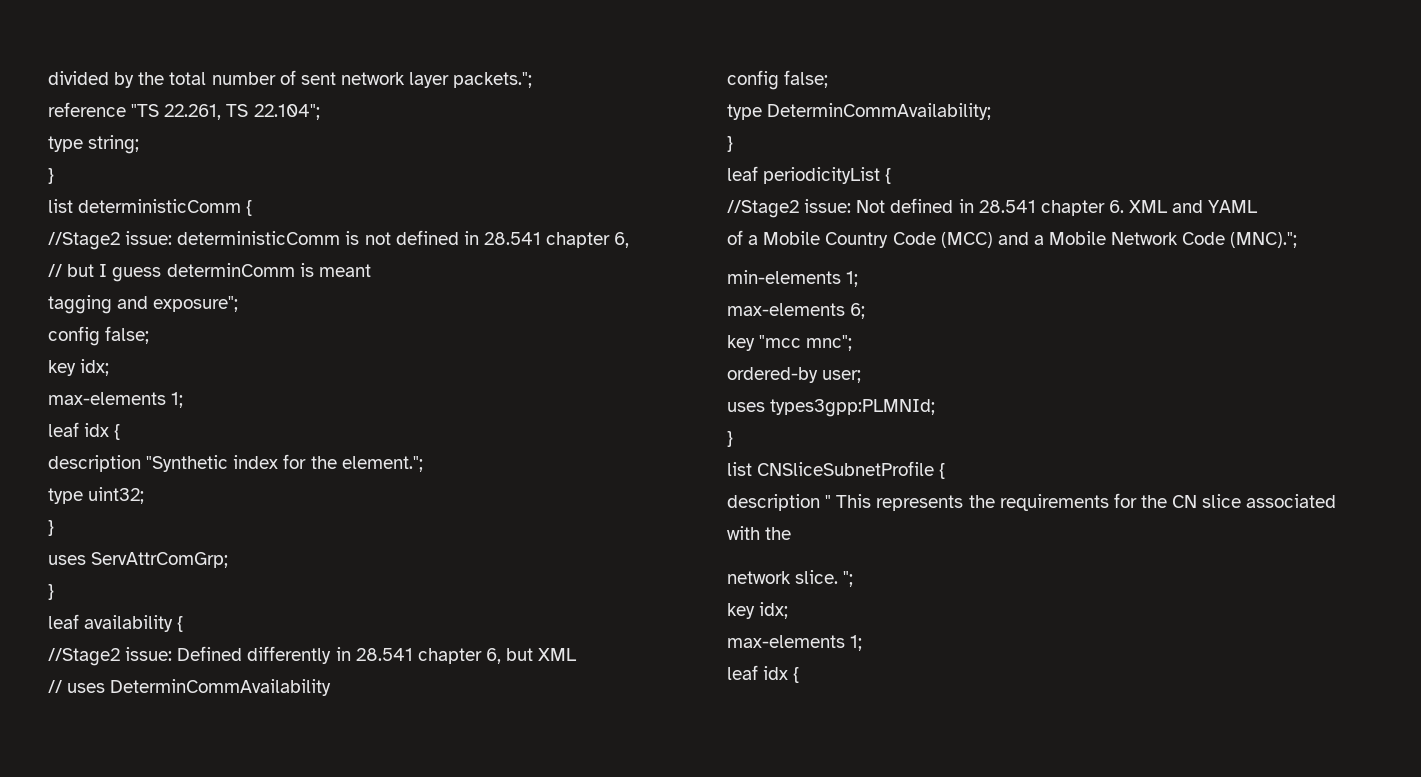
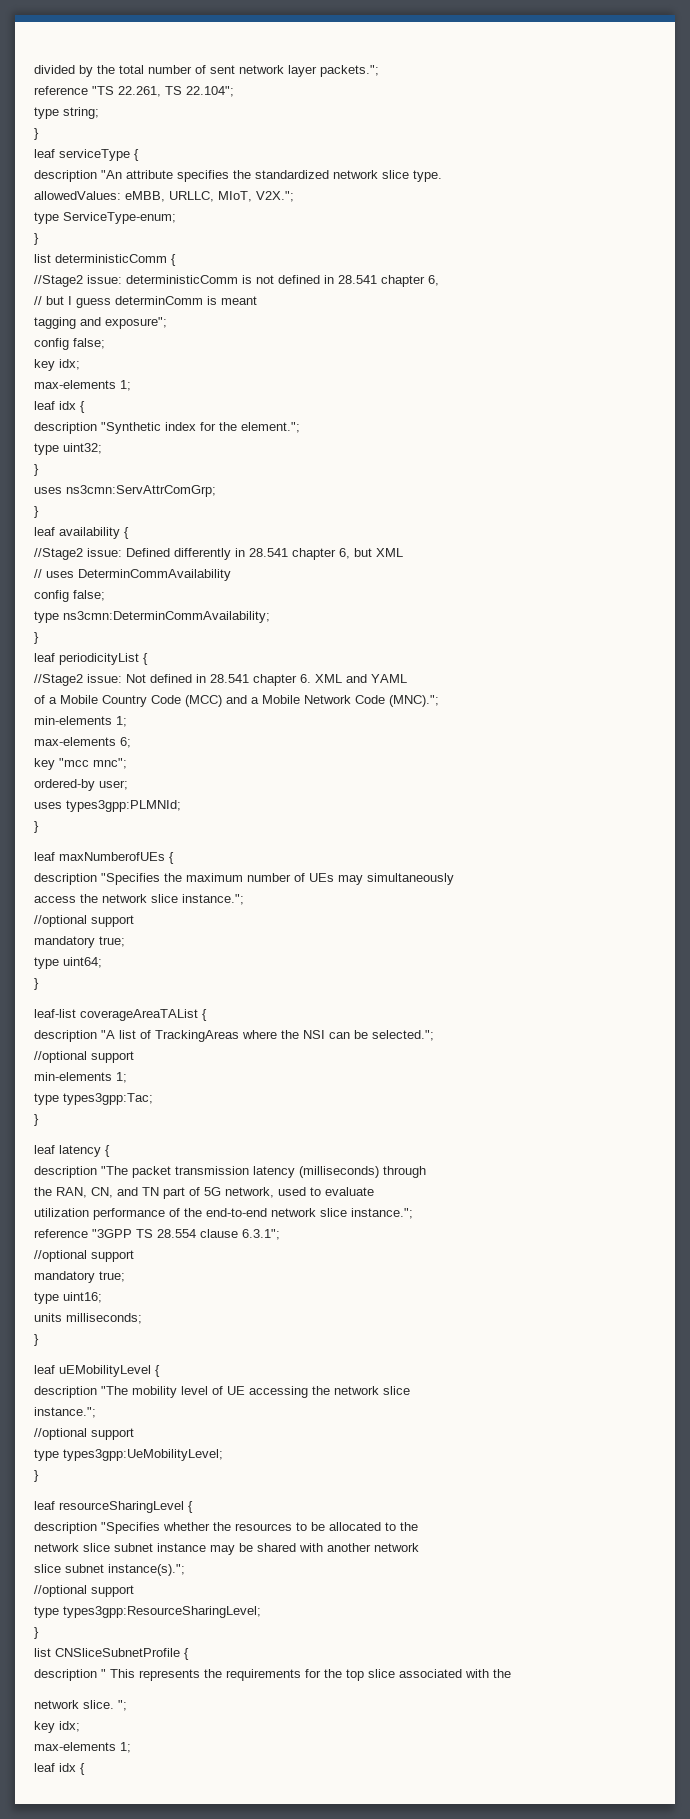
+ leaf serviceType {
+ description "An attribute specifies the standardized network slice type.
+ allowedValues: eMBB, URLLC, MIoT, V2X.";
+ type ServiceType-enum;
+ }
- uses ServAttrComGrp;
+ uses ns3cmn:ServAttrComGrp;
- type DeterminCommAvailability;
+ type ns3cmn:DeterminCommAvailability;
+ leaf maxNumberofUEs {
+ description "Specifies the maximum number of UEs may simultaneously
+ access the network slice instance.";
+ //optional support
+ mandatory true;
+ type uint64;
+ }
+ leaf-list coverageAreaTAList {
+ description "A list of TrackingAreas where the NSI can be selected.";
+ //optional support
+ min-elements 1;
+ type types3gpp:Tac;
+ }
+ leaf latency {
+ description "The packet transmission latency (milliseconds) through
+ the RAN, CN, and TN part of 5G network, used to evaluate
+ utilization performance of the end-to-end network slice instance.";
+ reference "3GPP TS 28.554 clause 6.3.1";
+ //optional support
+ mandatory true;
+ type uint16;
+ units milliseconds;
+ }
+ leaf uEMobilityLevel {
+ description "The mobility level of UE accessing the network slice
+ instance.";
+ //optional support
+ type types3gpp:UeMobilityLevel;
+ }
+ leaf resourceSharingLevel {
+ description "Specifies whether the resources to be allocated to the
+ network slice subnet instance may be shared with another network
+ slice subnet instance(s).";
+ //optional support
+ type types3gpp:ResourceSharingLevel;
+ }
- description " This represents the requirements for the CN slice associated with the
+ description " This represents the requirements for the top slice associated with the

